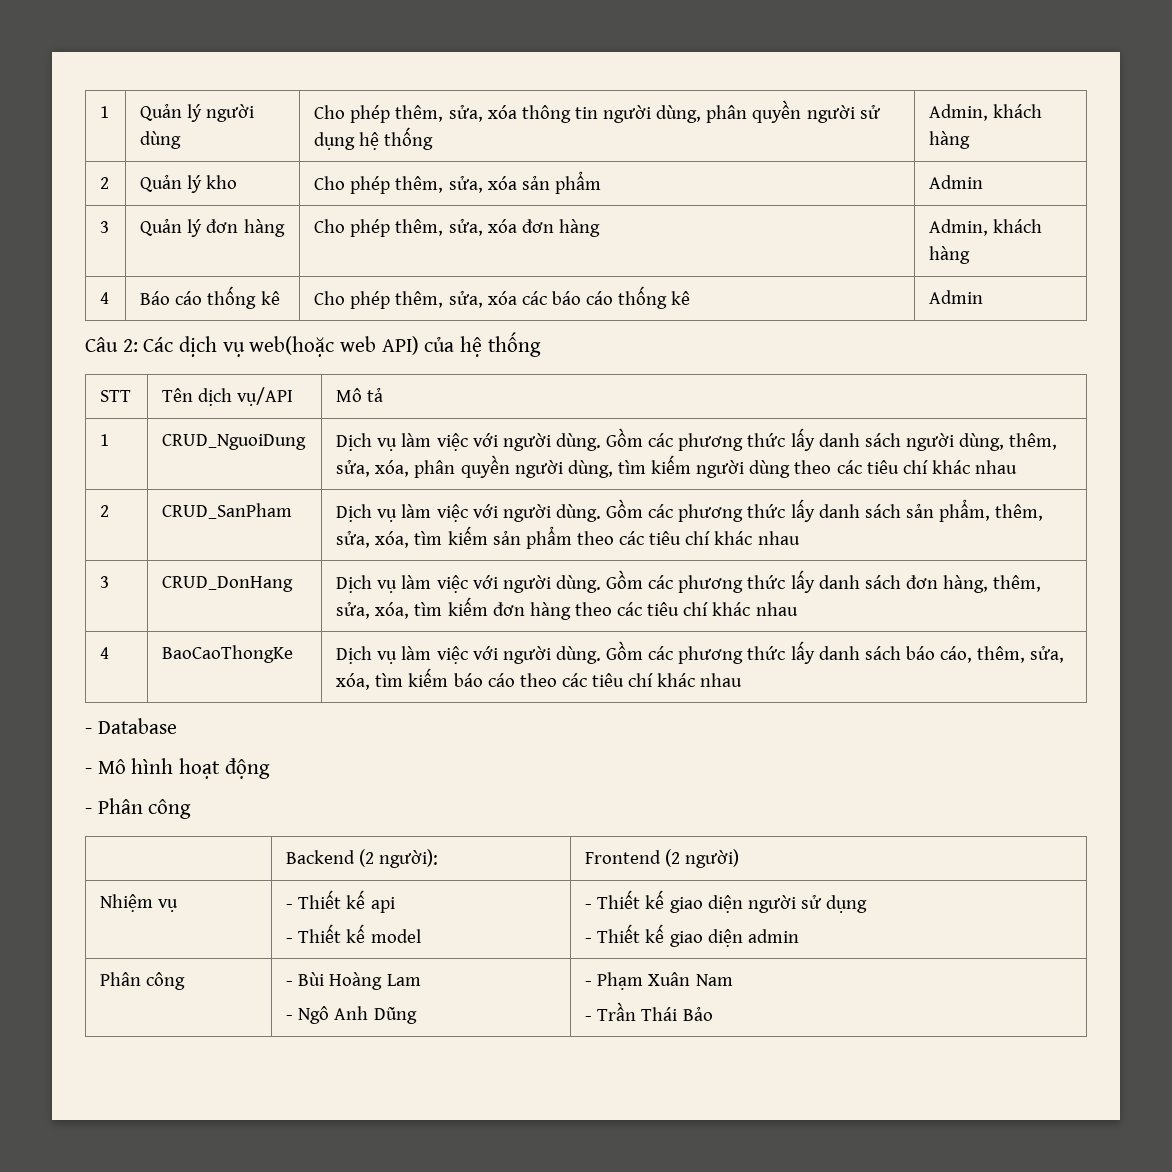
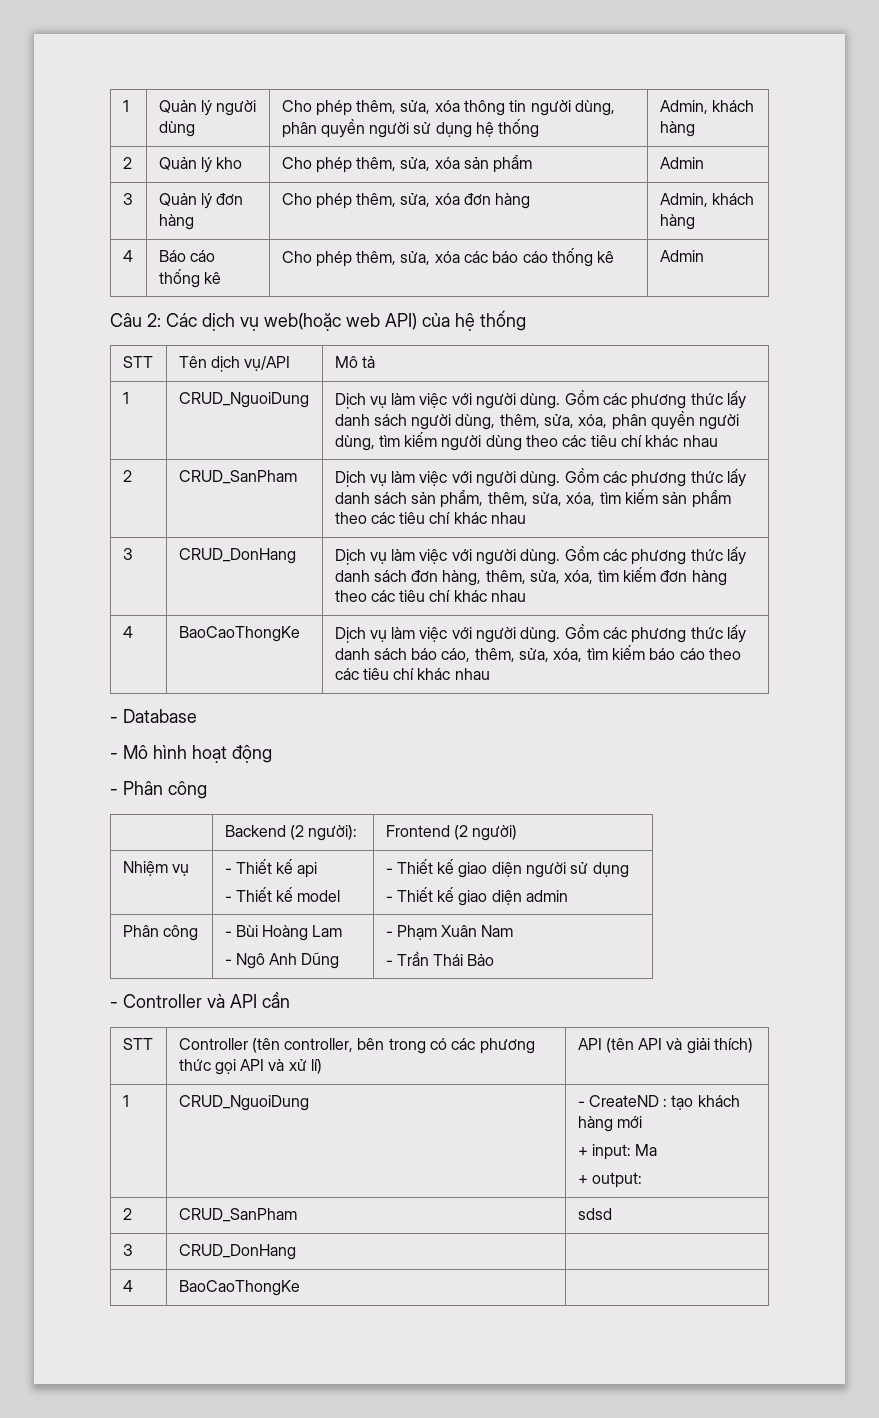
+ - Controller và API cần
+ STT | Controller (tên controller, bên trong có các phương thức gọi API và xử lí) | API (tên API và giải thích)
+ 1 | CRUD_NguoiDung | - CreateND : tạo khách hàng mới
+ + input: Ma
+ + output:
+ 2 | CRUD_SanPham | sdsd
+ 3 | CRUD_DonHang |
+ 4 | BaoCaoThongKe |

